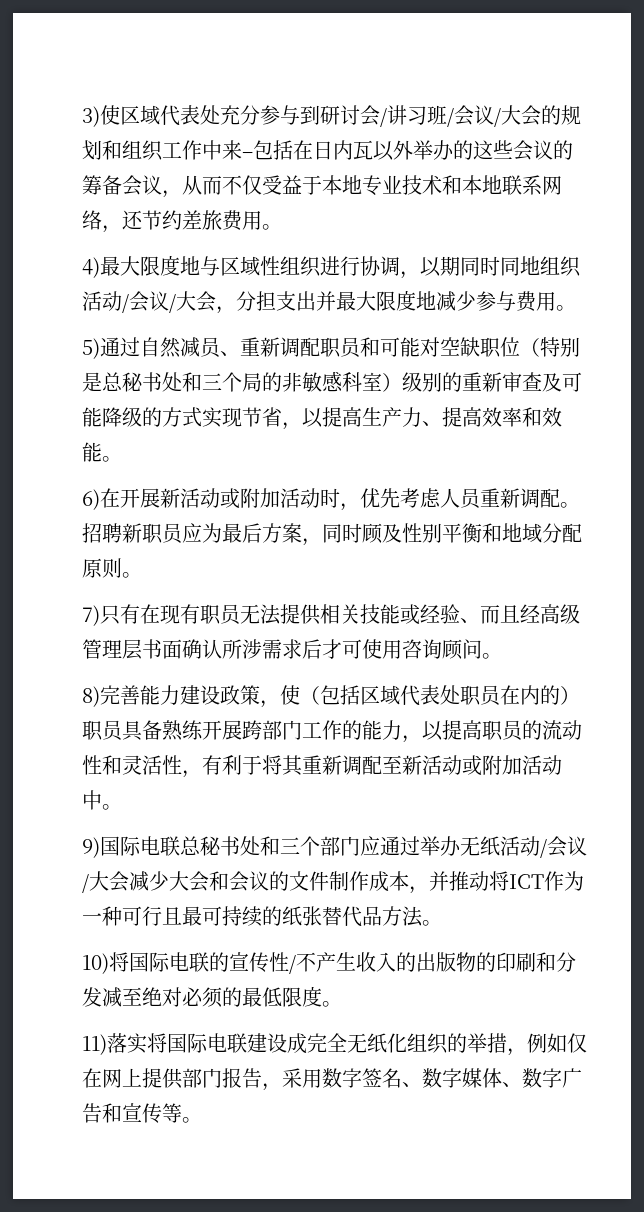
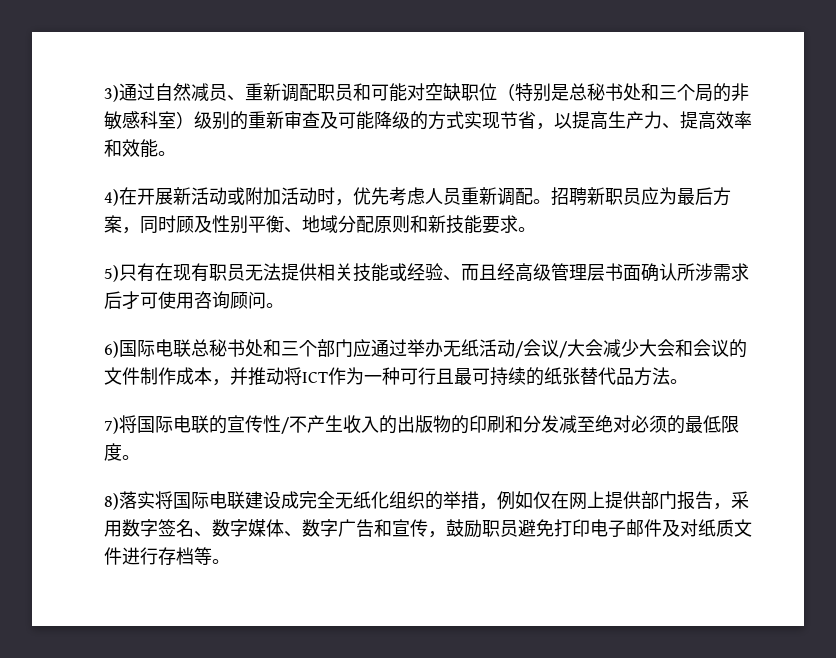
- 3)使区域代表处充分参与到研讨会/讲习班/会议/大会的规划和组织工作中来–包括在日内瓦以外举办的这些会议的筹备会议，从而不仅受益于本地专业技术和本地联系网络，还节约差旅费用。
- 4)最大限度地与区域性组织进行协调，以期同时同地组织活动/会议/大会，分担支出并最大限度地减少参与费用。
- 5)通过自然减员、重新调配职员和可能对空缺职位（特别是总秘书处和三个局的非敏感科室）级别的重新审查及可能降级的方式实现节省，以提高生产力、提高效率和效能。
+ 3)通过自然减员、重新调配职员和可能对空缺职位（特别是总秘书处和三个局的非敏感科室）级别的重新审查及可能降级的方式实现节省，以提高生产力、提高效率和效能。
- 6)在开展新活动或附加活动时，优先考虑人员重新调配。
+ 4)在开展新活动或附加活动时，优先考虑人员重新调配。
- 招聘新职员应为最后方案，同时顾及性别平衡和地域分配原则。
- 7)只有在现有职员无法提供相关技能或经验、而且经高级管理层书面确认所涉需求后才可使用咨询顾问。
+ 招聘新职员应为最后方案，同时顾及性别平衡、地域分配原则和新技能要求。
+ 5)只有在现有职员无法提供相关技能或经验、而且经高级管理层书面确认所涉需求后才可使用咨询顾问。
- 8)完善能力建设政策，使（包括区域代表处职员在内的）职员具备熟练开展跨部门工作的能力，以提高职员的流动性和灵活性，有利于将其重新调配至新活动或附加活动中。
- 9)国际电联总秘书处和三个部门应通过举办无纸活动/会议/大会减少大会和会议的文件制作成本，并推动将ICT作为一种可行且最可持续的纸张替代品方法。
+ 6)国际电联总秘书处和三个部门应通过举办无纸活动/会议/大会减少大会和会议的文件制作成本，并推动将ICT作为一种可行且最可持续的纸张替代品方法。
- 10)将国际电联的宣传性/不产生收入的出版物的印刷和分发减至绝对必须的最低限度。
+ 7)将国际电联的宣传性/不产生收入的出版物的印刷和分发减至绝对必须的最低限度。
- 11)落实将国际电联建设成完全无纸化组织的举措，例如仅在网上提供部门报告，采用数字签名、数字媒体、数字广告和宣传等。
+ 8)落实将国际电联建设成完全无纸化组织的举措，例如仅在网上提供部门报告，采用数字签名、数字媒体、数字广告和宣传，鼓励职员避免打印电子邮件及对纸质文件进行存档等。

